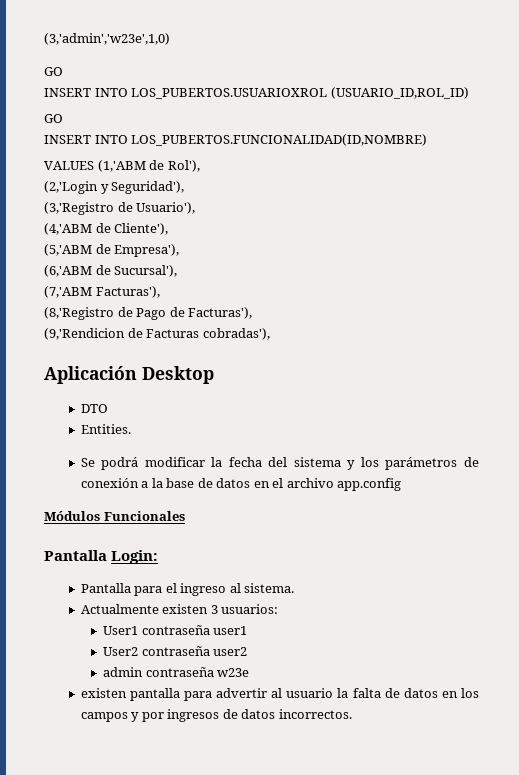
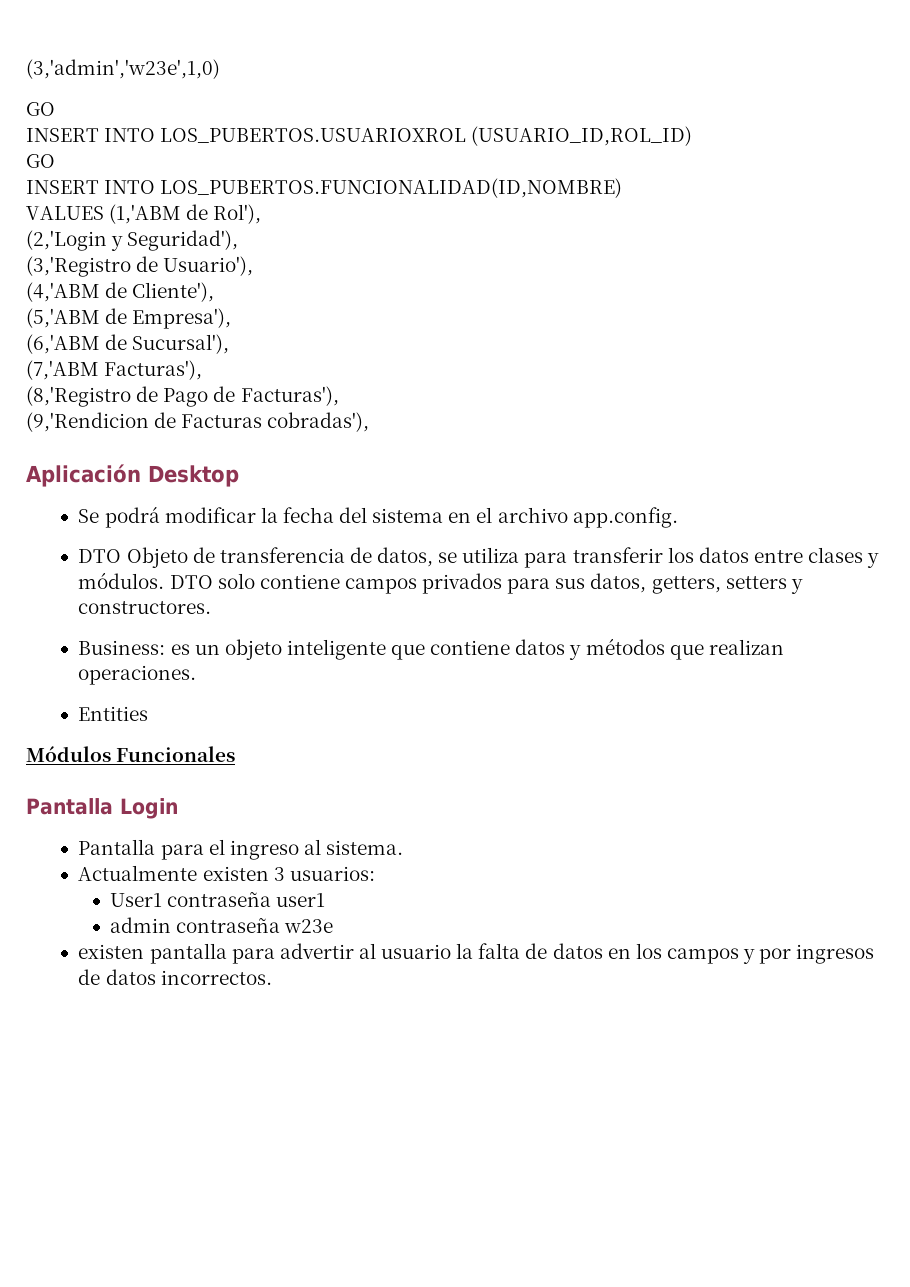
- DTO
- Entities.
- Se podrá modificar la fecha del sistema y los parámetros de conexión a la base de datos en el archivo app.config
+ Se podrá modificar la fecha del sistema en el archivo app.config.
+ DTO Objeto de transferencia de datos, se utiliza para transferir los datos entre clases y módulos. DTO solo contiene campos privados para sus datos, getters, setters y constructores.
+ Business: es un objeto inteligente que contiene datos y métodos que realizan operaciones.
+ Entities
- Pantalla Login:
+ Pantalla Login
- User2 contraseña user2

